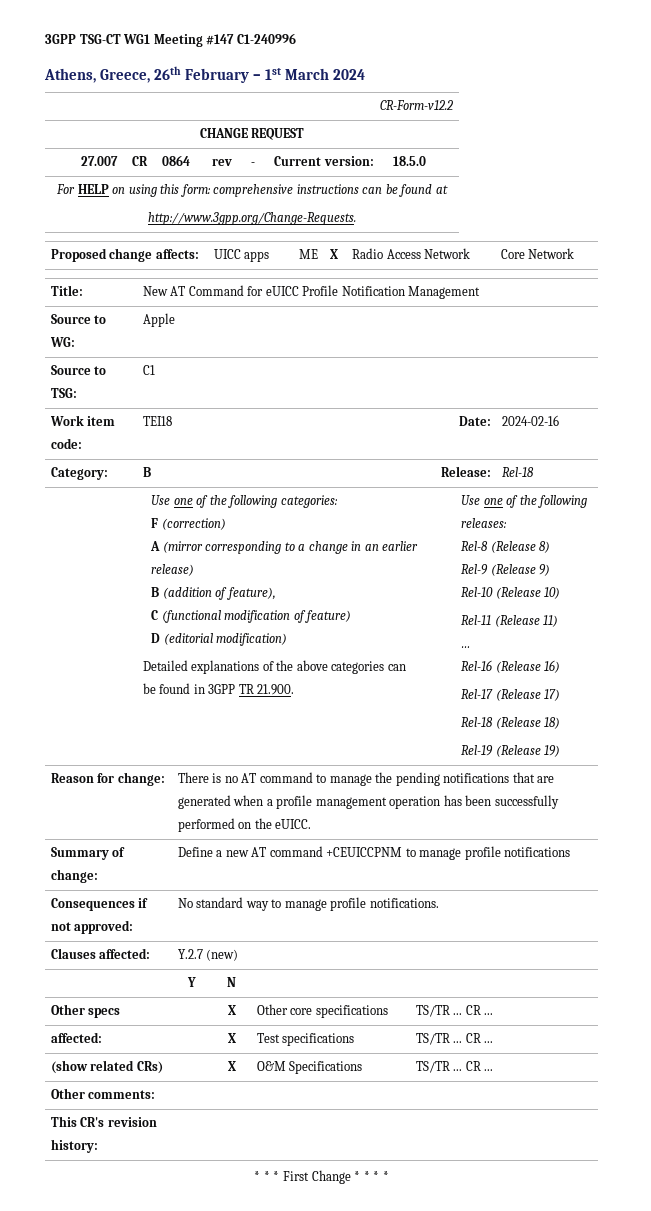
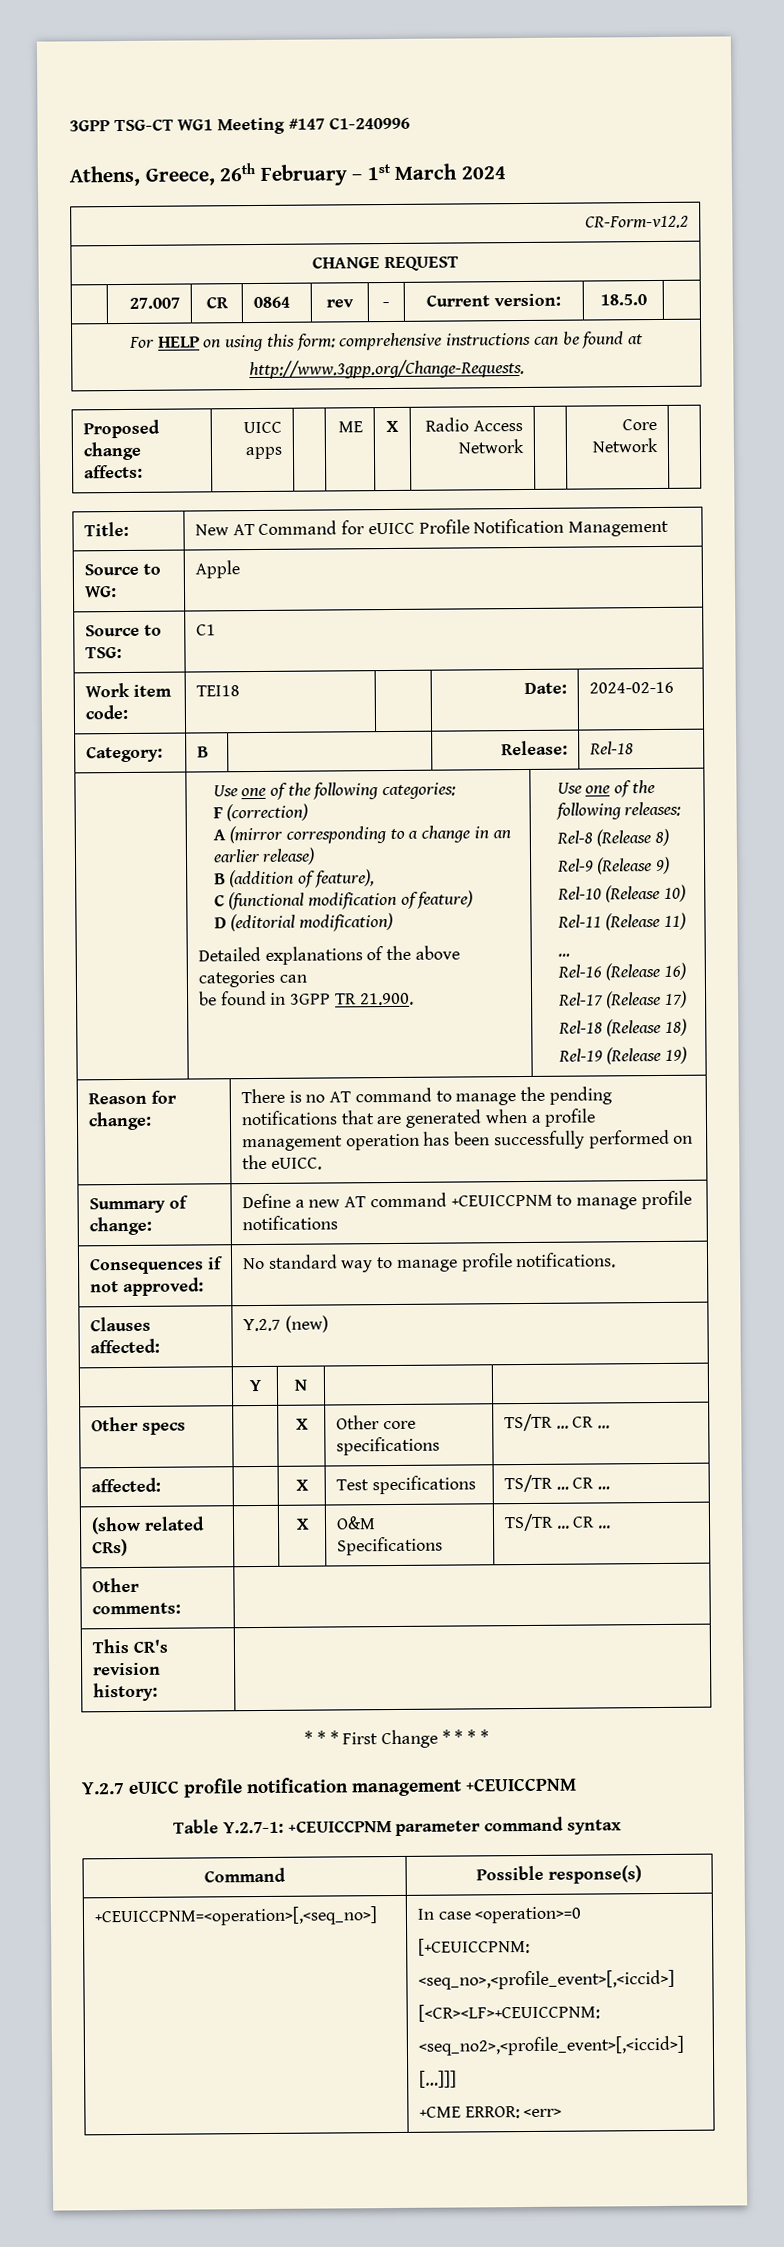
+ Y.2.7 eUICC profile notification management +CEUICCPNM
+ Table Y.2.7-1: +CEUICCPNM parameter command syntax
+ Command | Possible response(s)
+ +CEUICCPNM=<operation>[,<seq_no>] | In case <operation>=0
+ [+CEUICCPNM:
+ <seq_no>,<profile_event>[,<iccid>]
+ [<CR><LF>+CEUICCPNM:
+ <seq_no2>,<profile_event>[,<iccid>]
+ […]]]
+ +CME ERROR: <err>

